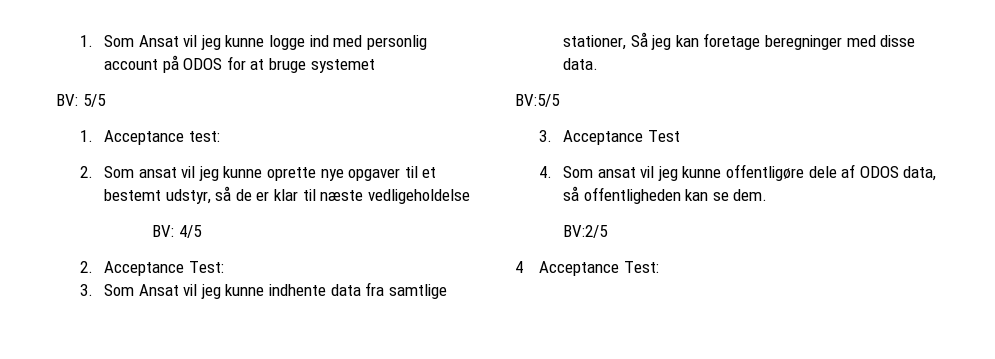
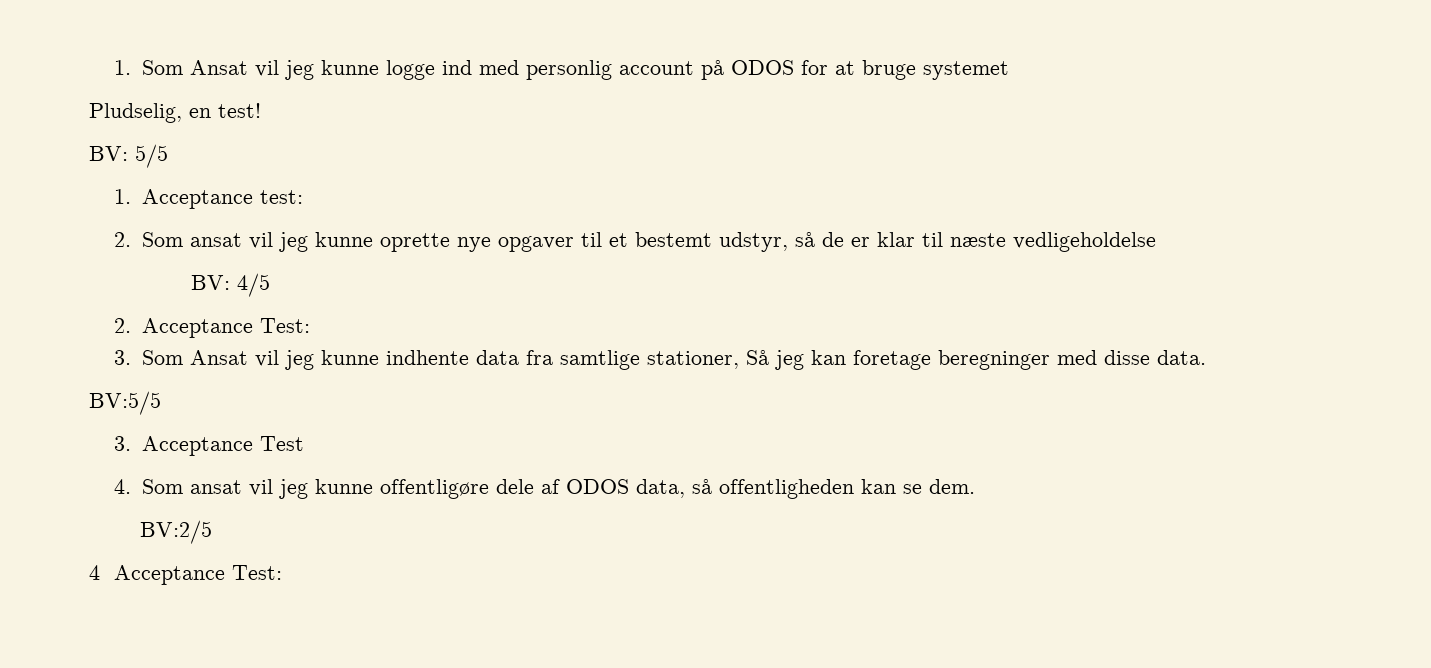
+ Pludselig, en test!

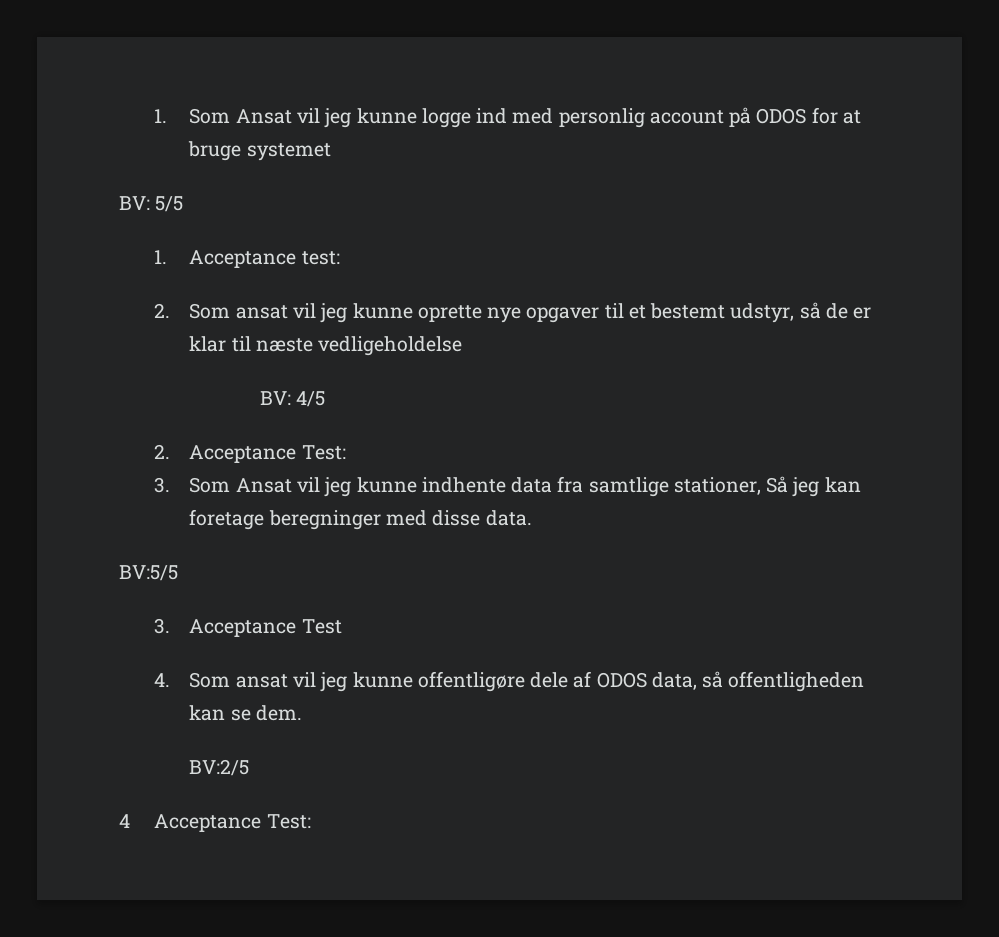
- Pludselig, en test!

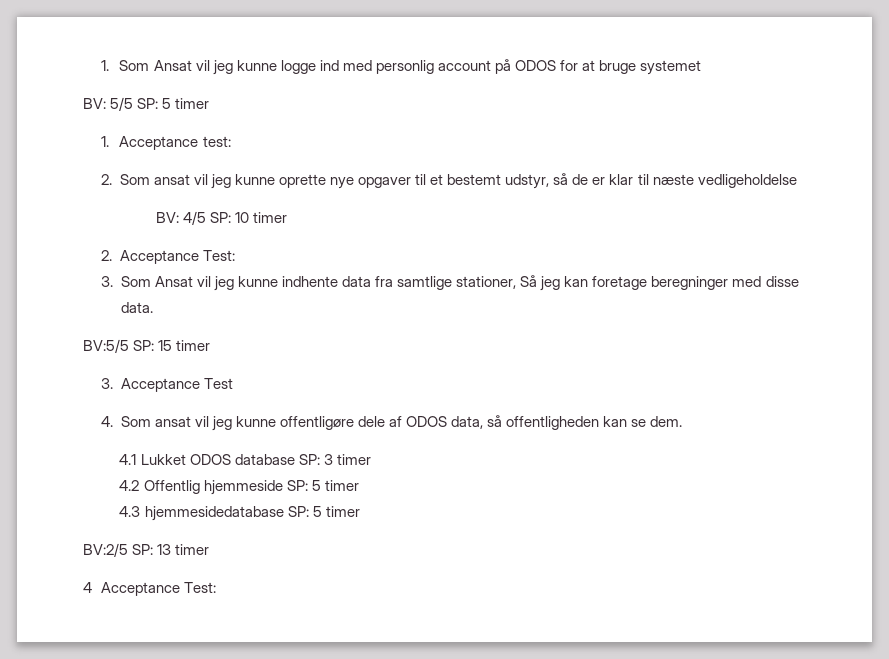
- BV: 5/5
+ BV: 5/5 SP: 5 timer
- BV: 4/5
+ BV: 4/5 SP: 10 timer
- BV:5/5
+ BV:5/5 SP: 15 timer
- BV:2/5
+ 4.1 Lukket ODOS database SP: 3 timer
+ 4.2 Offentlig hjemmeside SP: 5 timer
+ 4.3 hjemmesidedatabase SP: 5 timer
+ BV:2/5 SP: 13 timer

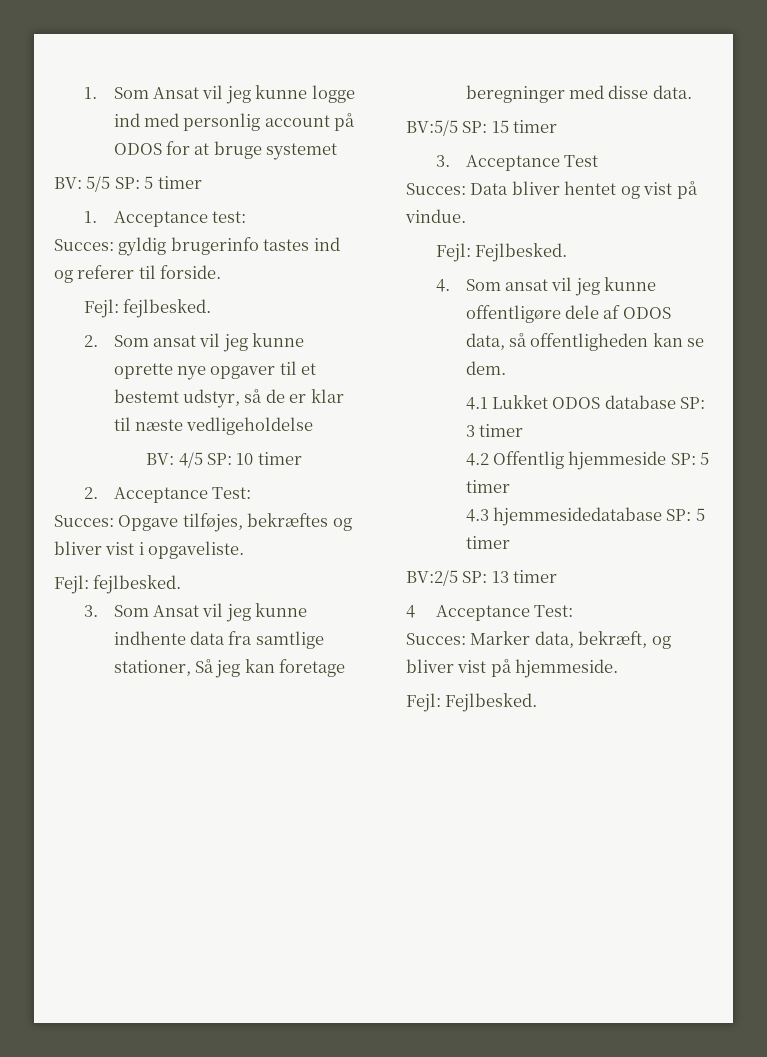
+ Succes: gyldig brugerinfo tastes ind og referer til forside.
+ Fejl: fejlbesked.
+ Succes: Opgave tilføjes, bekræftes og bliver vist i opgaveliste.
+ Fejl: fejlbesked.
+ Succes: Data bliver hentet og vist på vindue.
+ Fejl: Fejlbesked.
+ Succes: Marker data, bekræft, og bliver vist på hjemmeside.
+ Fejl: Fejlbesked.

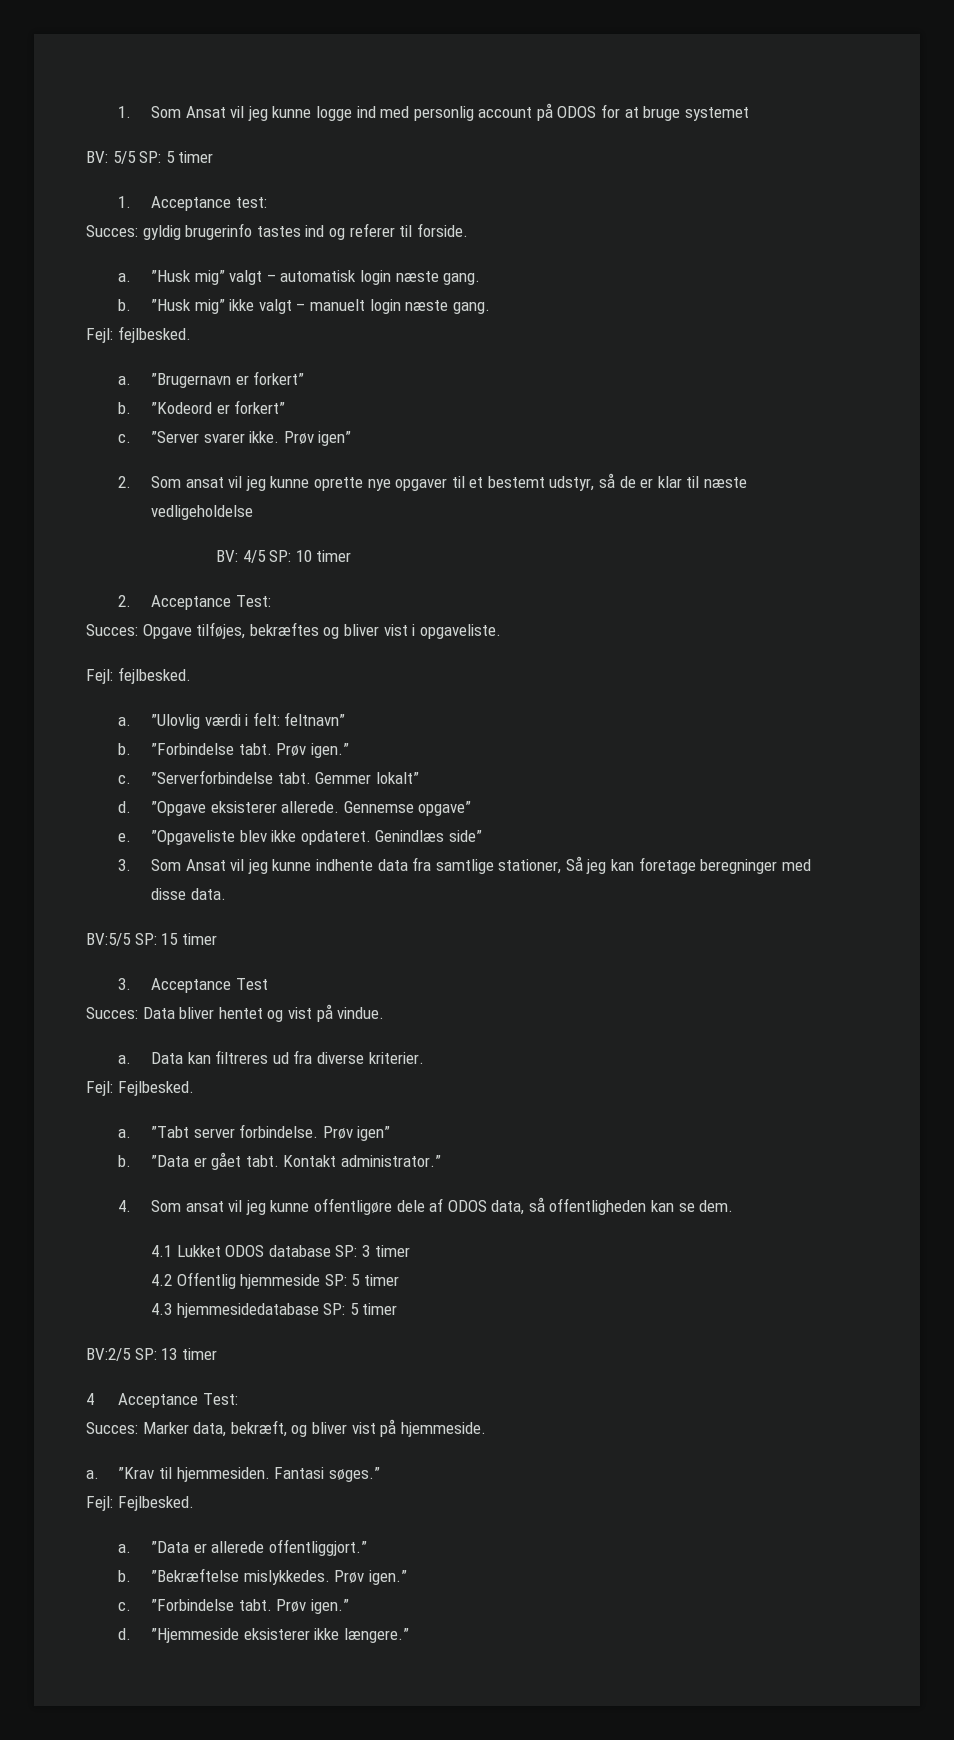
  Succes: gyldig brugerinfo tastes ind og referer til forside.
+ a. ”Husk mig” valgt – automatisk login næste gang.
+ b. ”Husk mig” ikke valgt – manuelt login næste gang.
  Fejl: fejlbesked.
+ a. ”Brugernavn er forkert”
+ b. ”Kodeord er forkert”
+ c. ”Server svarer ikke. Prøv igen”
+ a. ”Ulovlig værdi i felt: feltnavn”
+ b. ”Forbindelse tabt. Prøv igen.”
+ c. ”Serverforbindelse tabt. Gemmer lokalt”
+ d. ”Opgave eksisterer allerede. Gennemse opgave”
+ e. ”Opgaveliste blev ikke opdateret. Genindlæs side”
  Succes: Data bliver hentet og vist på vindue.
+ a. Data kan filtreres ud fra diverse kriterier.
  Fejl: Fejlbesked.
+ a. ”Tabt server forbindelse. Prøv igen”
+ b. ”Data er gået tabt. Kontakt administrator.”
  Succes: Marker data, bekræft, og bliver vist på hjemmeside.
+ a. ”Krav til hjemmesiden. Fantasi søges.”
  Fejl: Fejlbesked.
+ a. ”Data er allerede offentliggjort.”
+ b. ”Bekræftelse mislykkedes. Prøv igen.”
+ c. ”Forbindelse tabt. Prøv igen.”
+ d. ”Hjemmeside eksisterer ikke længere.”

